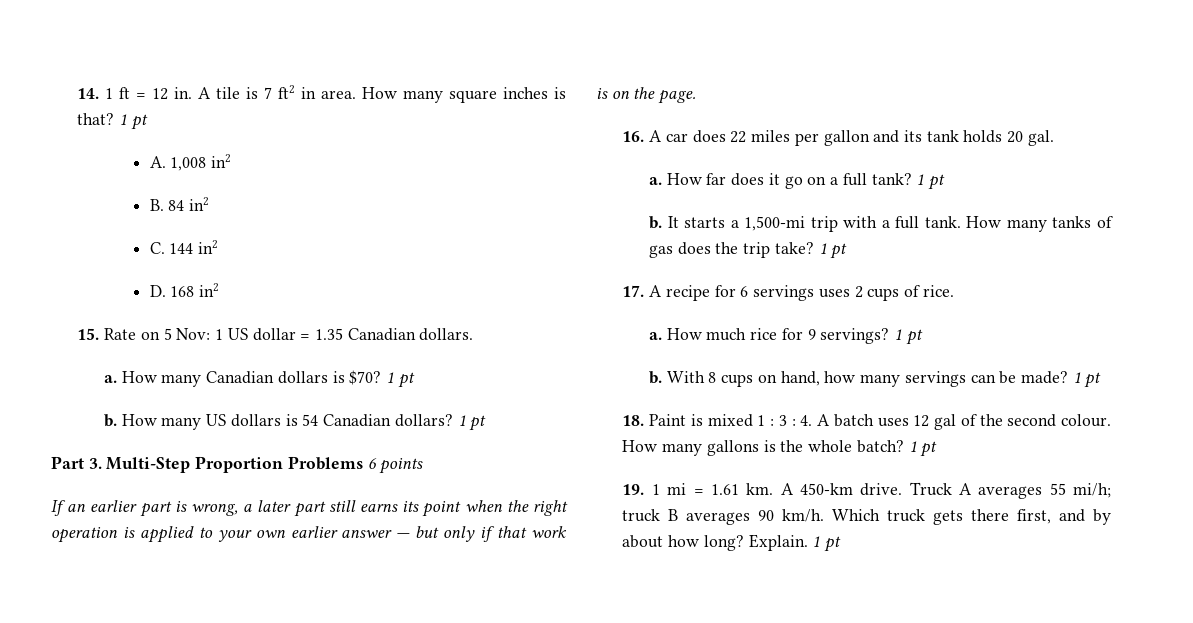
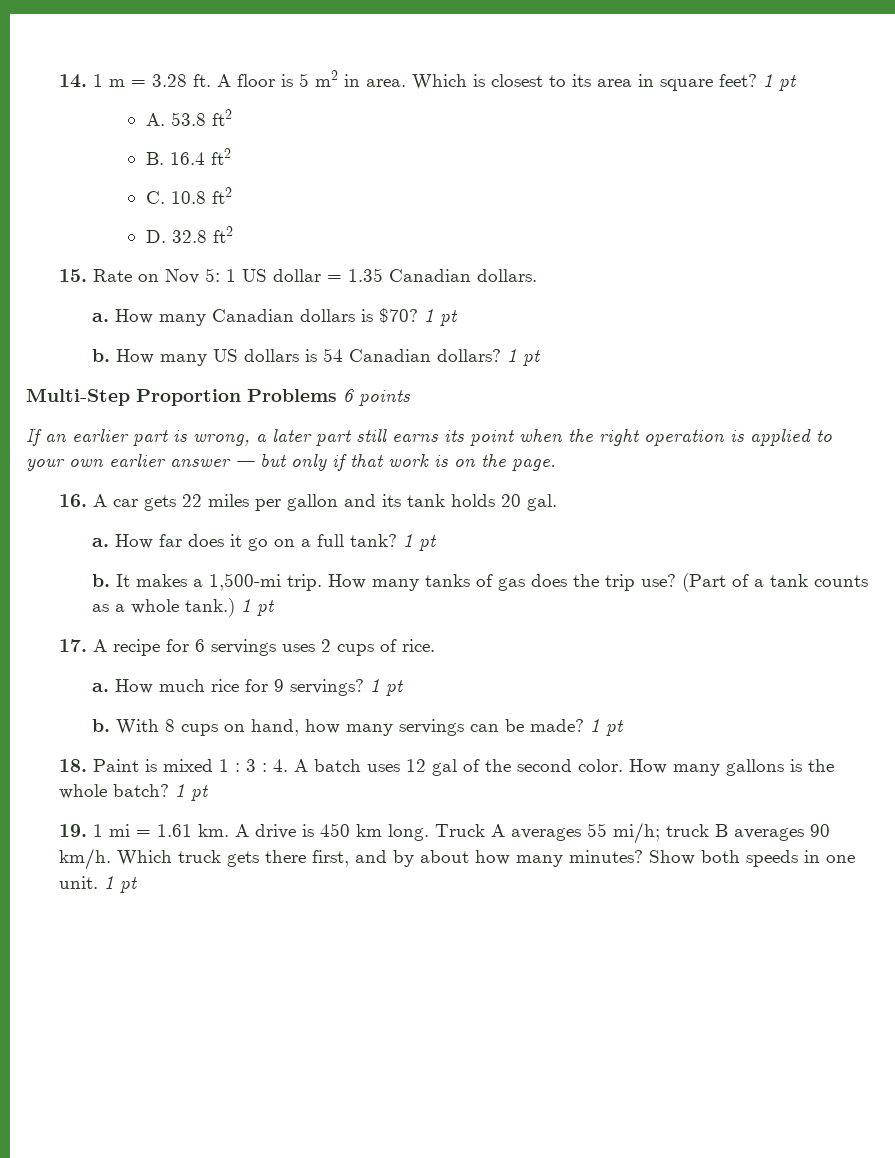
- 14. 1 ft = 12 in. A tile is 7 ft2 in area. How many square inches is that?
+ 14. 1 m = 3.28 ft. A floor is 5 m2 in area. Which is closest to its area in square feet?
- A. 1,008 in2
+ A. 53.8 ft2
- B. 84 in2
+ B. 16.4 ft2
- C. 144 in2
+ C. 10.8 ft2
- D. 168 in2
+ D. 32.8 ft2
- 15. Rate on 5 Nov: 1 US dollar = 1.35 Canadian dollars.
+ 15. Rate on Nov 5: 1 US dollar = 1.35 Canadian dollars.
- Part 3. Multi-Step Proportion Problems 6 points
+ Multi-Step Proportion Problems 6 points
- 16. A car does 22 miles per gallon and its tank holds 20 gal.
+ 16. A car gets 22 miles per gallon and its tank holds 20 gal.
- It starts a 1,500-mi trip with a full tank.
+ It makes a 1,500-mi trip.
- How many tanks of gas does the trip take?
+ How many tanks of gas does the trip use? (Part of a tank counts as a whole tank.)
- 18. Paint is mixed 1 : 3 : 4. A batch uses 12 gal of the second colour.
+ 18. Paint is mixed 1 : 3 : 4. A batch uses 12 gal of the second color.
- A 450-km drive.
+ A drive is 450 km long.
- Which truck gets there first, and by about how long? Explain.
+ Which truck gets there first, and by about how many minutes? Show both speeds in one unit.

